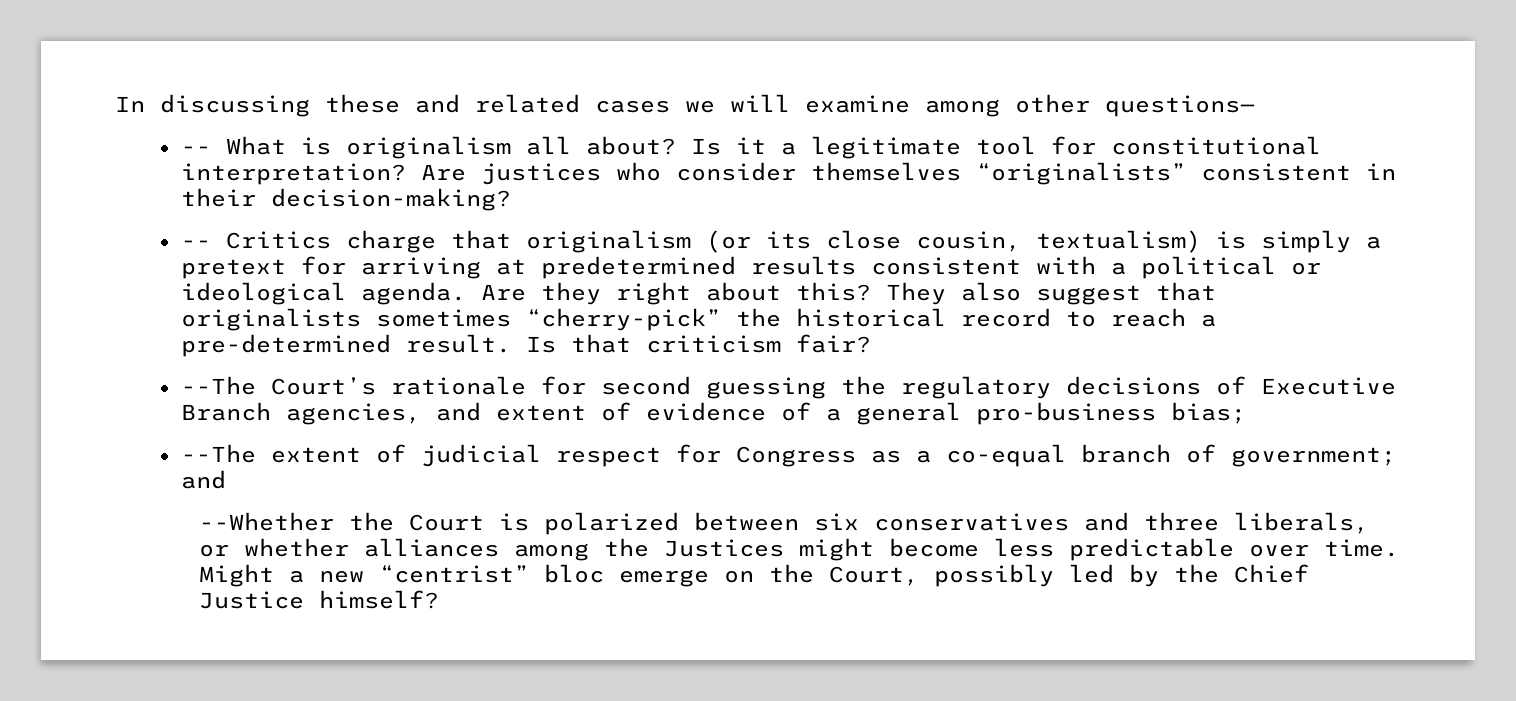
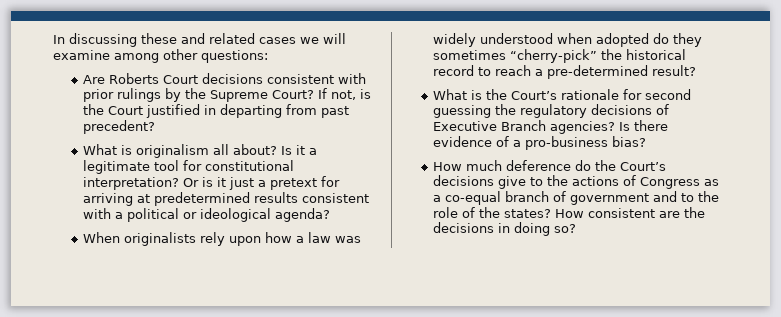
- In discussing these and related cases we will examine among other questions—
- -- What is originalism all about?
+ In discussing these and related cases we will examine among other questions:
+ Are Roberts Court decisions consistent with prior rulings by the Supreme Court? If not, is the Court justified in departing from past precedent?
+ What is originalism all about?
- Are justices who consider themselves “originalists” consistent in their decision-making?
- -- Critics charge that originalism (or its close cousin, textualism) is simply a pretext for arriving at predetermined results consistent with a political or ideological agenda. Are they right about this? They also suggest that originalists sometimes “cherry-pick” the historical record to reach a pre-determined result. Is that criticism fair?
- --The Court’s rationale for second guessing the regulatory decisions of Executive Branch agencies, and extent of evidence of a general pro-business bias;
- --The extent of judicial respect for Congress as a co-equal branch of government; and
- --Whether the Court is polarized between six conservatives and three liberals, or whether alliances among the Justices might become less predictable over time. Might a new “centrist” bloc emerge on the Court, possibly led by the Chief Justice himself?
+ Or is it just a pretext for arriving at predetermined results consistent with a political or ideological agenda?
+ When originalists rely upon how a law was widely understood when adopted do they sometimes “cherry-pick” the historical record to reach a pre-determined result?
+ What is the Court’s rationale for second guessing the regulatory decisions of Executive Branch agencies? Is there evidence of a pro-business bias?
+ How much deference do the Court’s decisions give to the actions of Congress as a co-equal branch of government and to the role of the states? How consistent are the decisions in doing so?

